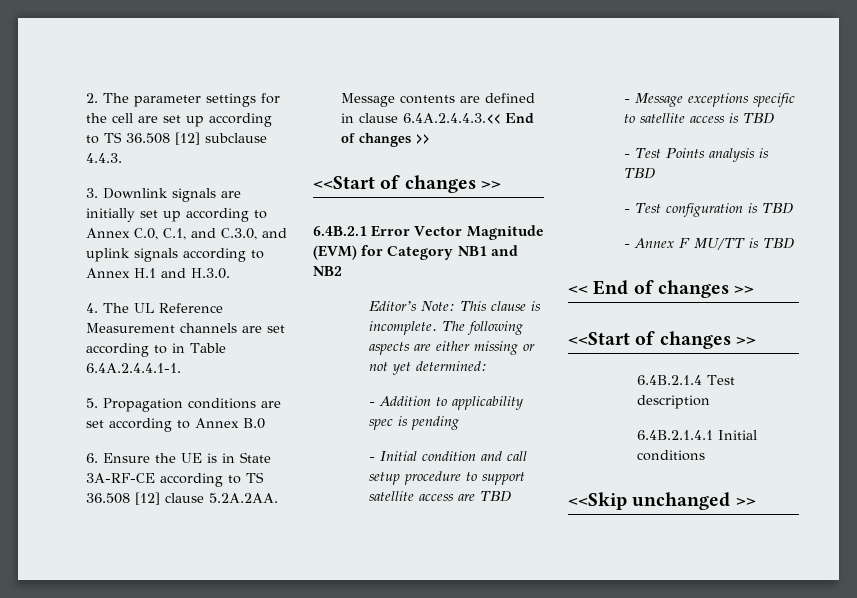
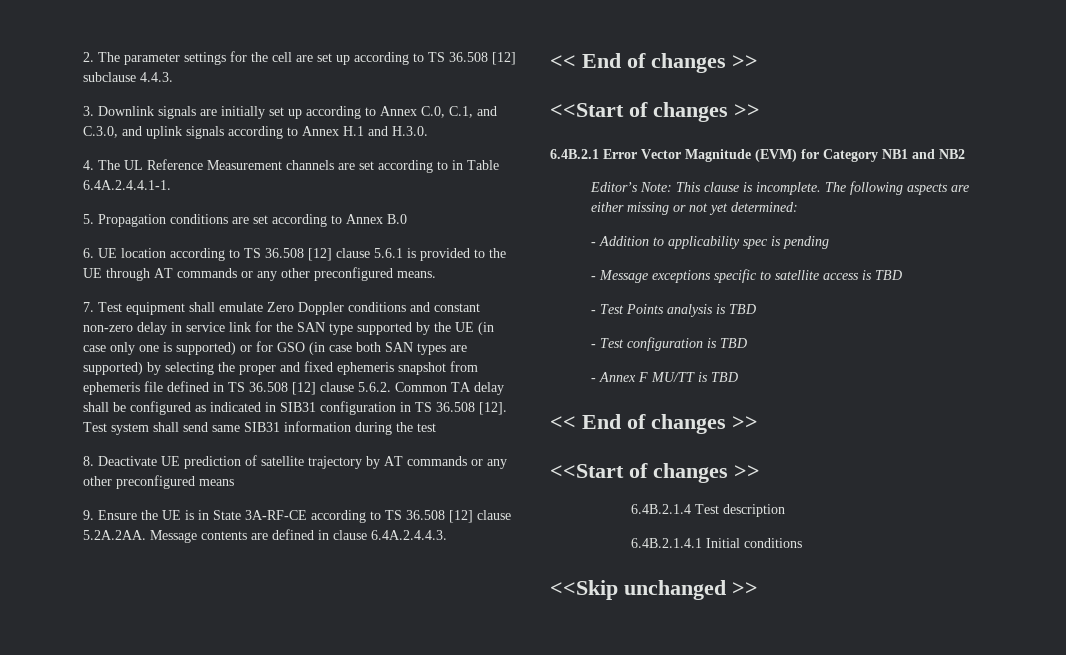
- 6. Ensure the UE is in State 3A-RF-CE according to TS 36.508 [12] clause 5.2A.2AA. Message contents are defined in clause 6.4A.2.4.4.3.<< End of changes >>
+ 6. UE location according to TS 36.508 [12] clause 5.6.1 is provided to the UE through AT commands or any other preconfigured means.
+ 7. Test equipment shall emulate Zero Doppler conditions and constant non-zero delay in service link for the SAN type supported by the UE (in case only one is supported) or for GSO (in case both SAN types are supported) by selecting the proper and fixed ephemeris snapshot from ephemeris file defined in TS 36.508 [12] clause 5.6.2. Common TA delay shall be configured as indicated in SIB31 configuration in TS 36.508 [12]. Test system shall send same SIB31 information during the test
+ 8. Deactivate UE prediction of satellite trajectory by AT commands or any other preconfigured means
+ 9. Ensure the UE is in State 3A-RF-CE according to TS 36.508 [12] clause 5.2A.2AA. Message contents are defined in clause 6.4A.2.4.4.3.
+ << End of changes >>
- - Initial condition and call setup procedure to support satellite access are TBD

